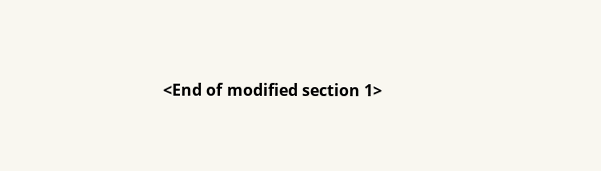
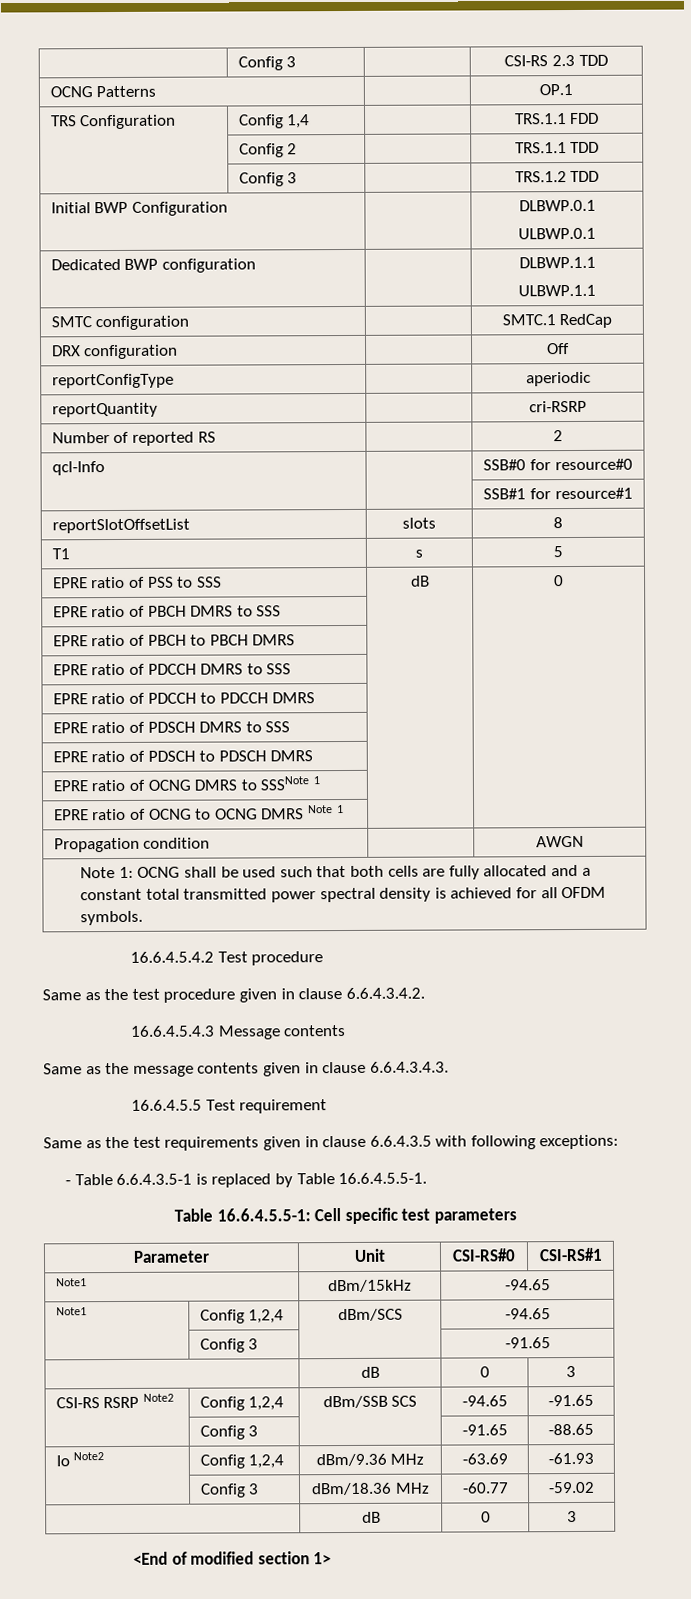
+ | Config 3 | | CSI-RS 2.3 TDD
+ OCNG Patterns | | OP.1
+ TRS Configuration | Config 1,4 | | TRS.1.1 FDD
+ | Config 2 | | TRS.1.1 TDD
+ | Config 3 | | TRS.1.2 TDD
+ Initial BWP Configuration | | DLBWP.0.1
+ ULBWP.0.1
+ Dedicated BWP configuration | | DLBWP.1.1
+ ULBWP.1.1
+ SMTC configuration | | SMTC.1 RedCap
+ DRX configuration | | Off
+ reportConfigType | | aperiodic
+ reportQuantity | | cri-RSRP
+ Number of reported RS | | 2
+ qcl-Info | | SSB#0 for resource#0
+ | | SSB#1 for resource#1
+ reportSlotOffsetList | slots | 8
+ T1 | s | 5
+ EPRE ratio of PSS to SSS | dB | 0
+ EPRE ratio of PBCH DMRS to SSS | |
+ EPRE ratio of PBCH to PBCH DMRS | |
+ EPRE ratio of PDCCH DMRS to SSS | |
+ EPRE ratio of PDCCH to PDCCH DMRS | |
+ EPRE ratio of PDSCH DMRS to SSS | |
+ EPRE ratio of PDSCH to PDSCH DMRS | |
+ EPRE ratio of OCNG DMRS to SSSNote 1 | |
+ EPRE ratio of OCNG to OCNG DMRS Note 1 | |
+ Propagation condition | | AWGN
+ Note 1: OCNG shall be used such that both cells are fully allocated and a constant total transmitted power spectral density is achieved for all OFDM symbols.
+ 16.6.4.5.4.2 Test procedure
+ Same as the test procedure given in clause 6.6.4.3.4.2.
+ 16.6.4.5.4.3 Message contents
+ Same as the message contents given in clause 6.6.4.3.4.3.
+ 16.6.4.5.5 Test requirement
+ Same as the test requirements given in clause 6.6.4.3.5 with following exceptions:
+ - Table 6.6.4.3.5-1 is replaced by Table 16.6.4.5.5-1.
+ Table 16.6.4.5.5-1: Cell specific test parameters
+ Parameter | Unit | CSI-RS#0 | CSI-RS#1
+ Note1 | dBm/15kHz | -94.65
+ Note1 | Config 1,2,4 | dBm/SCS | -94.65
+ | Config 3 | | -91.65
+ | dB | 0 | 3
+ CSI-RS RSRP Note2 | Config 1,2,4 | dBm/SSB SCS | -94.65 | -91.65
+ | Config 3 | | -91.65 | -88.65
+ Io Note2 | Config 1,2,4 | dBm/9.36 MHz | -63.69 | -61.93
+ | Config 3 | dBm/18.36 MHz | -60.77 | -59.02
+ | dB | 0 | 3

